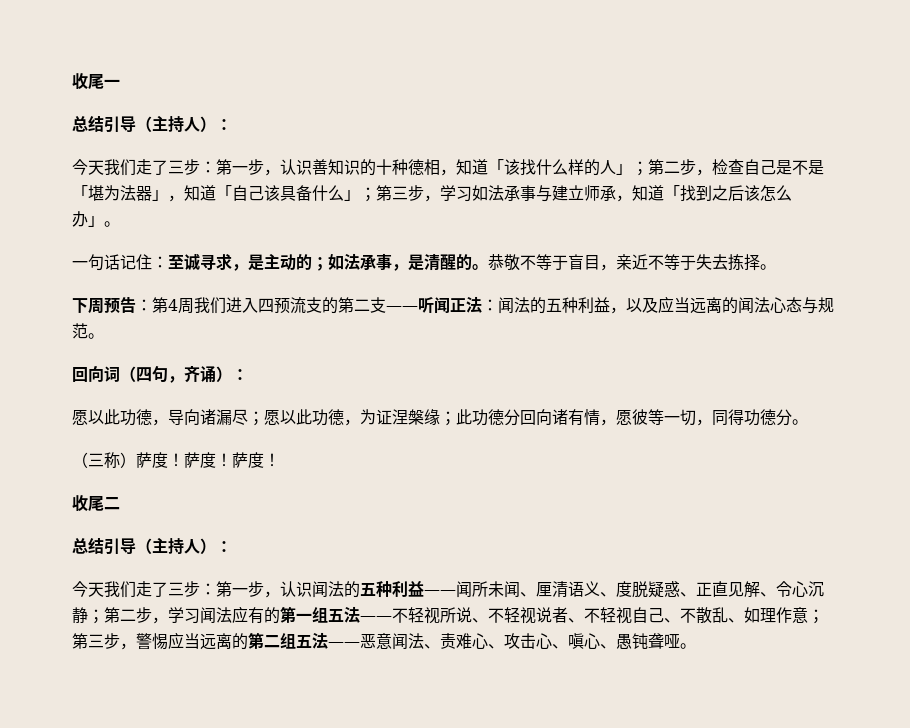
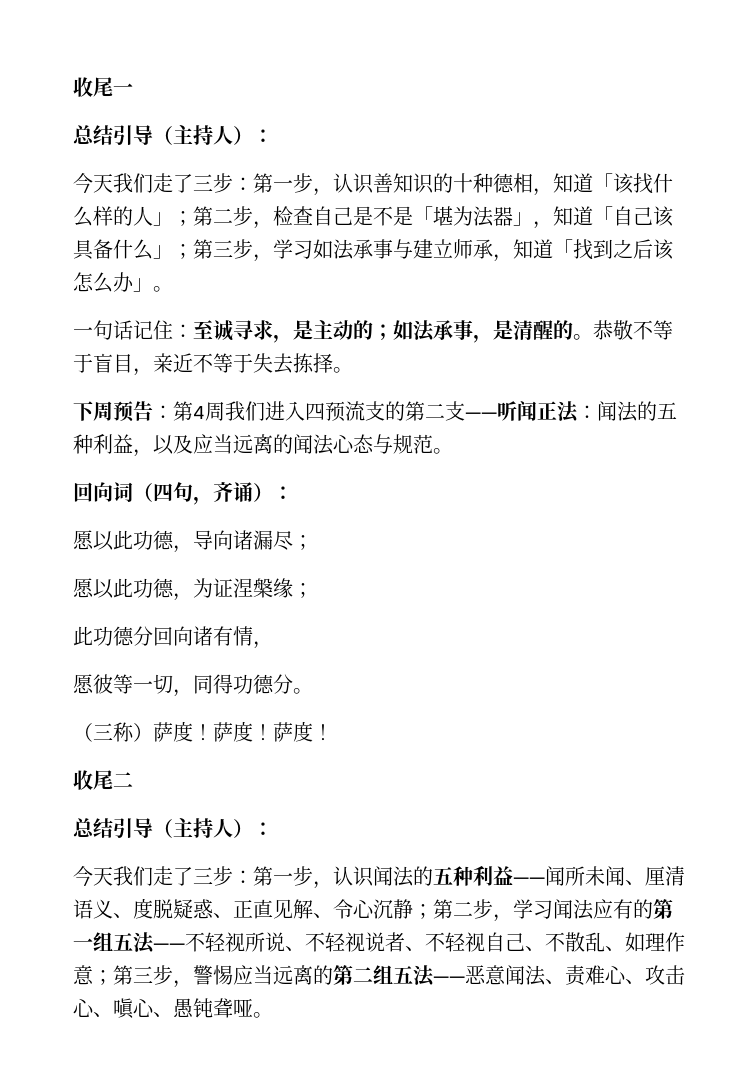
- 愿以此功德，导向诸漏尽；愿以此功德，为证涅槃缘；此功德分回向诸有情，愿彼等一切，同得功德分。
+ 愿以此功德，导向诸漏尽；
+ 愿以此功德，为证涅槃缘；
+ 此功德分回向诸有情，
+ 愿彼等一切，同得功德分。

